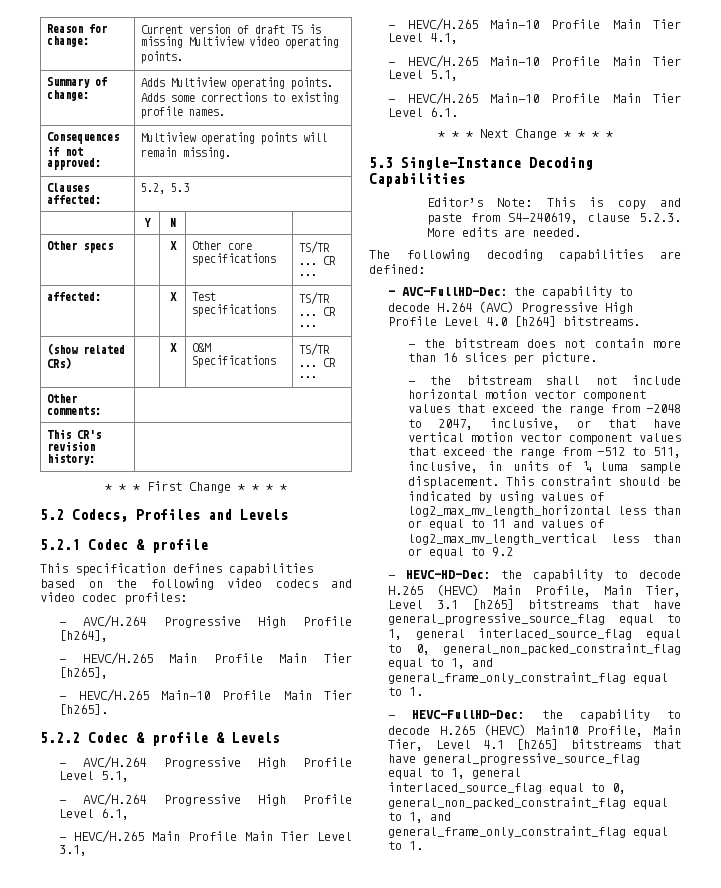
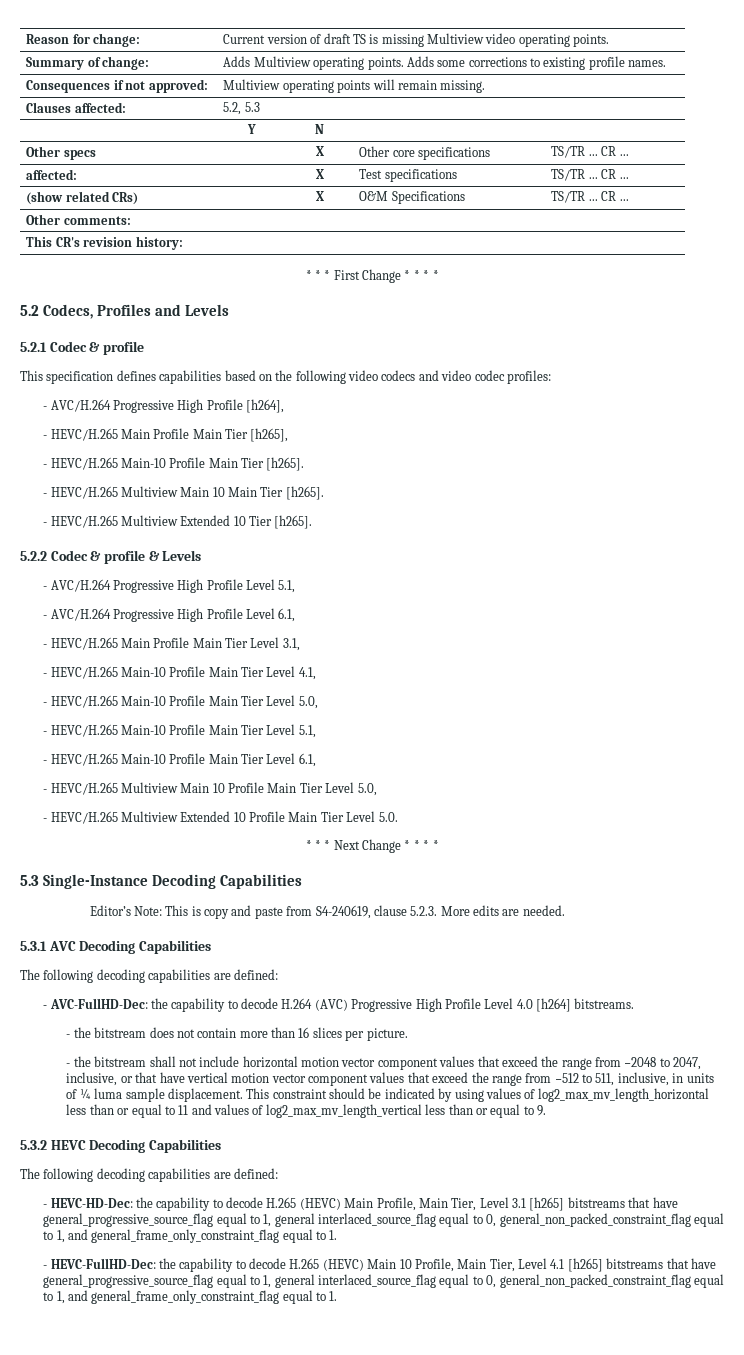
+ - HEVC/H.265 Multiview Main 10 Main Tier [h265].
+ - HEVC/H.265 Multiview Extended 10 Tier [h265].
+ - HEVC/H.265 Main-10 Profile Main Tier Level 5.0,
- - HEVC/H.265 Main-10 Profile Main Tier Level 6.1.
+ - HEVC/H.265 Main-10 Profile Main Tier Level 6.1,
+ - HEVC/H.265 Multiview Main 10 Profile Main Tier Level 5.0,
+ - HEVC/H.265 Multiview Extended 10 Profile Main Tier Level 5.0.
+ 5.3.1 AVC Decoding Capabilities
- This constraint should be indicated by using values of log2_max_mv_length_horizontal less than or equal to 11 and values of log2_max_mv_length_vertical less than or equal to 9.2
+ This constraint should be indicated by using values of log2_max_mv_length_horizontal less than or equal to 11 and values of log2_max_mv_length_vertical less than or equal to 9.
+ 5.3.2 HEVC Decoding Capabilities
+ The following decoding capabilities are defined:
- - HEVC-FullHD-Dec: the capability to decode H.265 (HEVC) Main10 Profile, Main Tier, Level 4.1 [h265] bitstreams that have general_progressive_source_flag equal to 1, general interlaced_source_flag equal to 0, general_non_packed_constraint_flag equal to 1, and general_frame_only_constraint_flag equal to 1.
+ - HEVC-FullHD-Dec: the capability to decode H.265 (HEVC) Main 10 Profile, Main Tier, Level 4.1 [h265] bitstreams that have general_progressive_source_flag equal to 1, general interlaced_source_flag equal to 0, general_non_packed_constraint_flag equal to 1, and general_frame_only_constraint_flag equal to 1.

